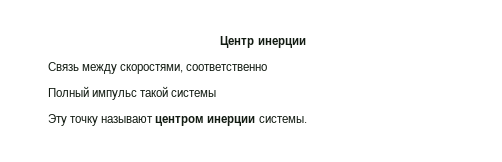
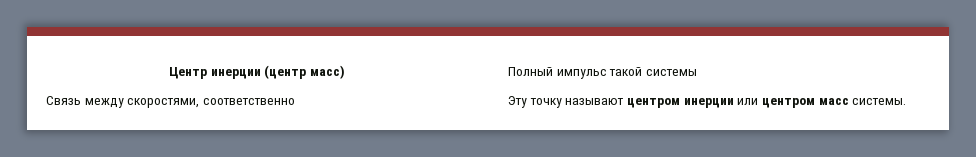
- Центр инерции
+ Центр инерции (центр масс)
- Эту точку называют центром инерции системы.
+ Эту точку называют центром инерции или центром масс системы.

